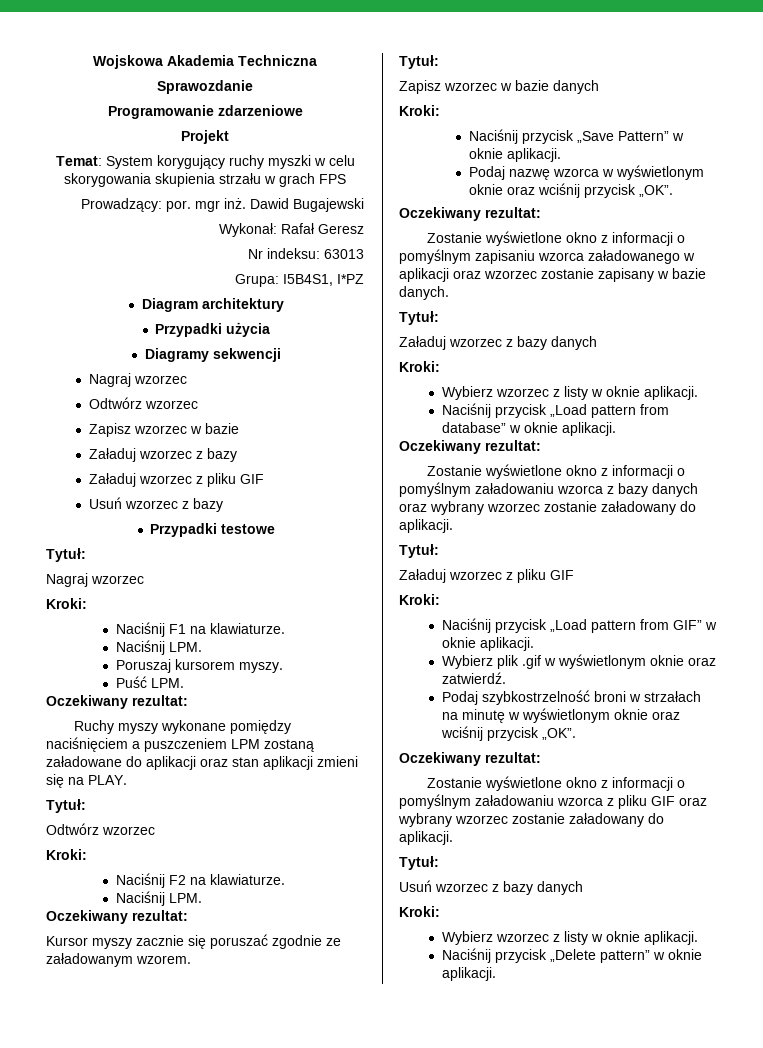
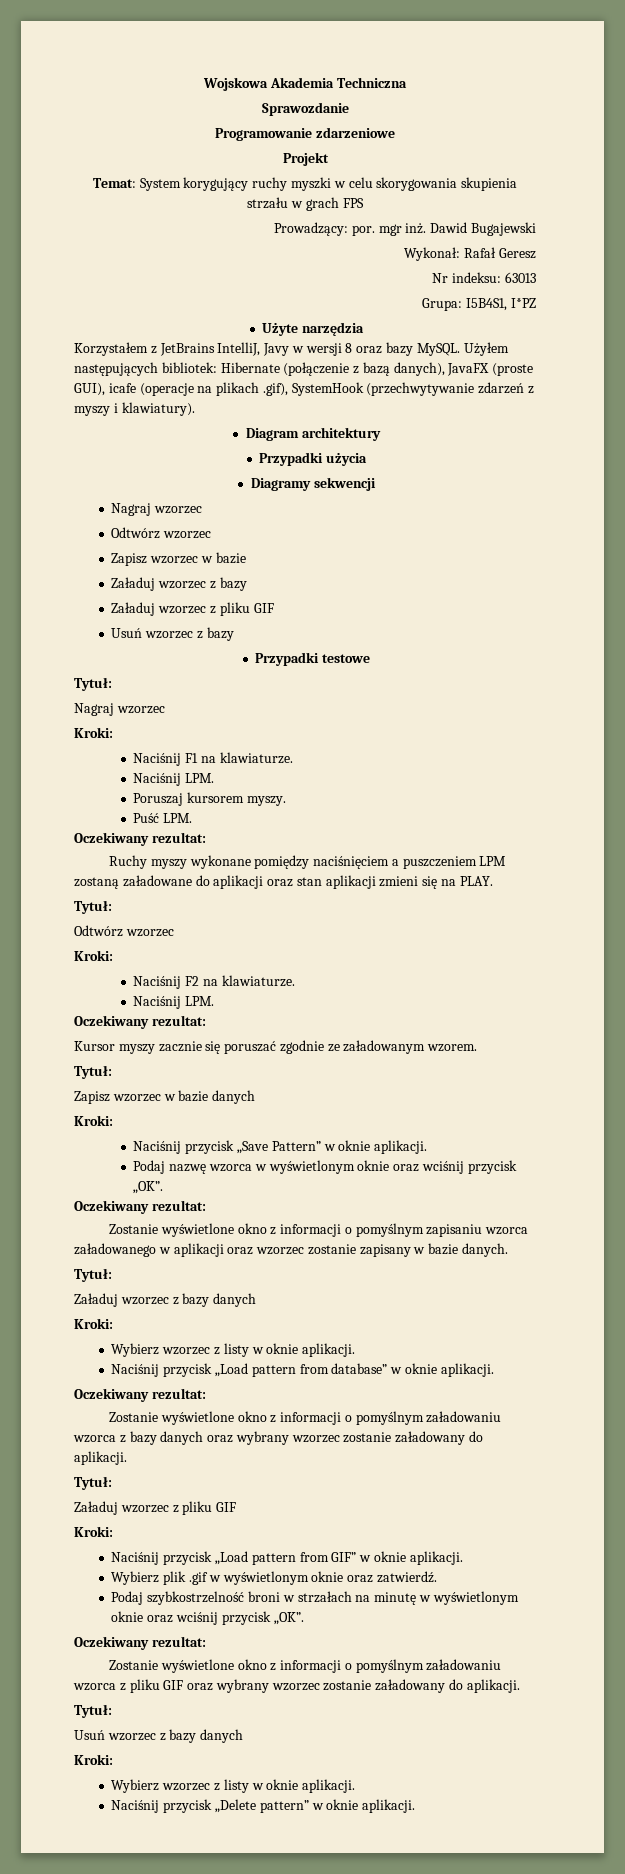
+ Użyte narzędzia
+ Korzystałem z JetBrains IntelliJ, Javy w wersji 8 oraz bazy MySQL. Użyłem następujących bibliotek: Hibernate (połączenie z bazą danych), JavaFX (proste GUI), icafe (operacje na plikach .gif), SystemHook (przechwytywanie zdarzeń z myszy i klawiatury).

